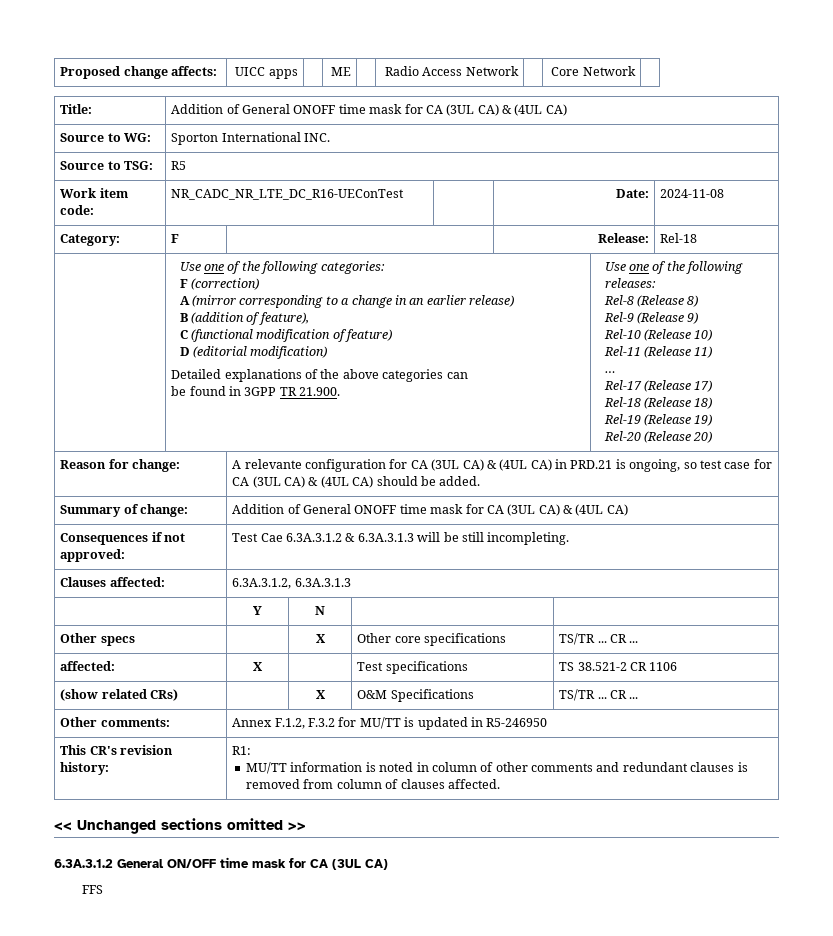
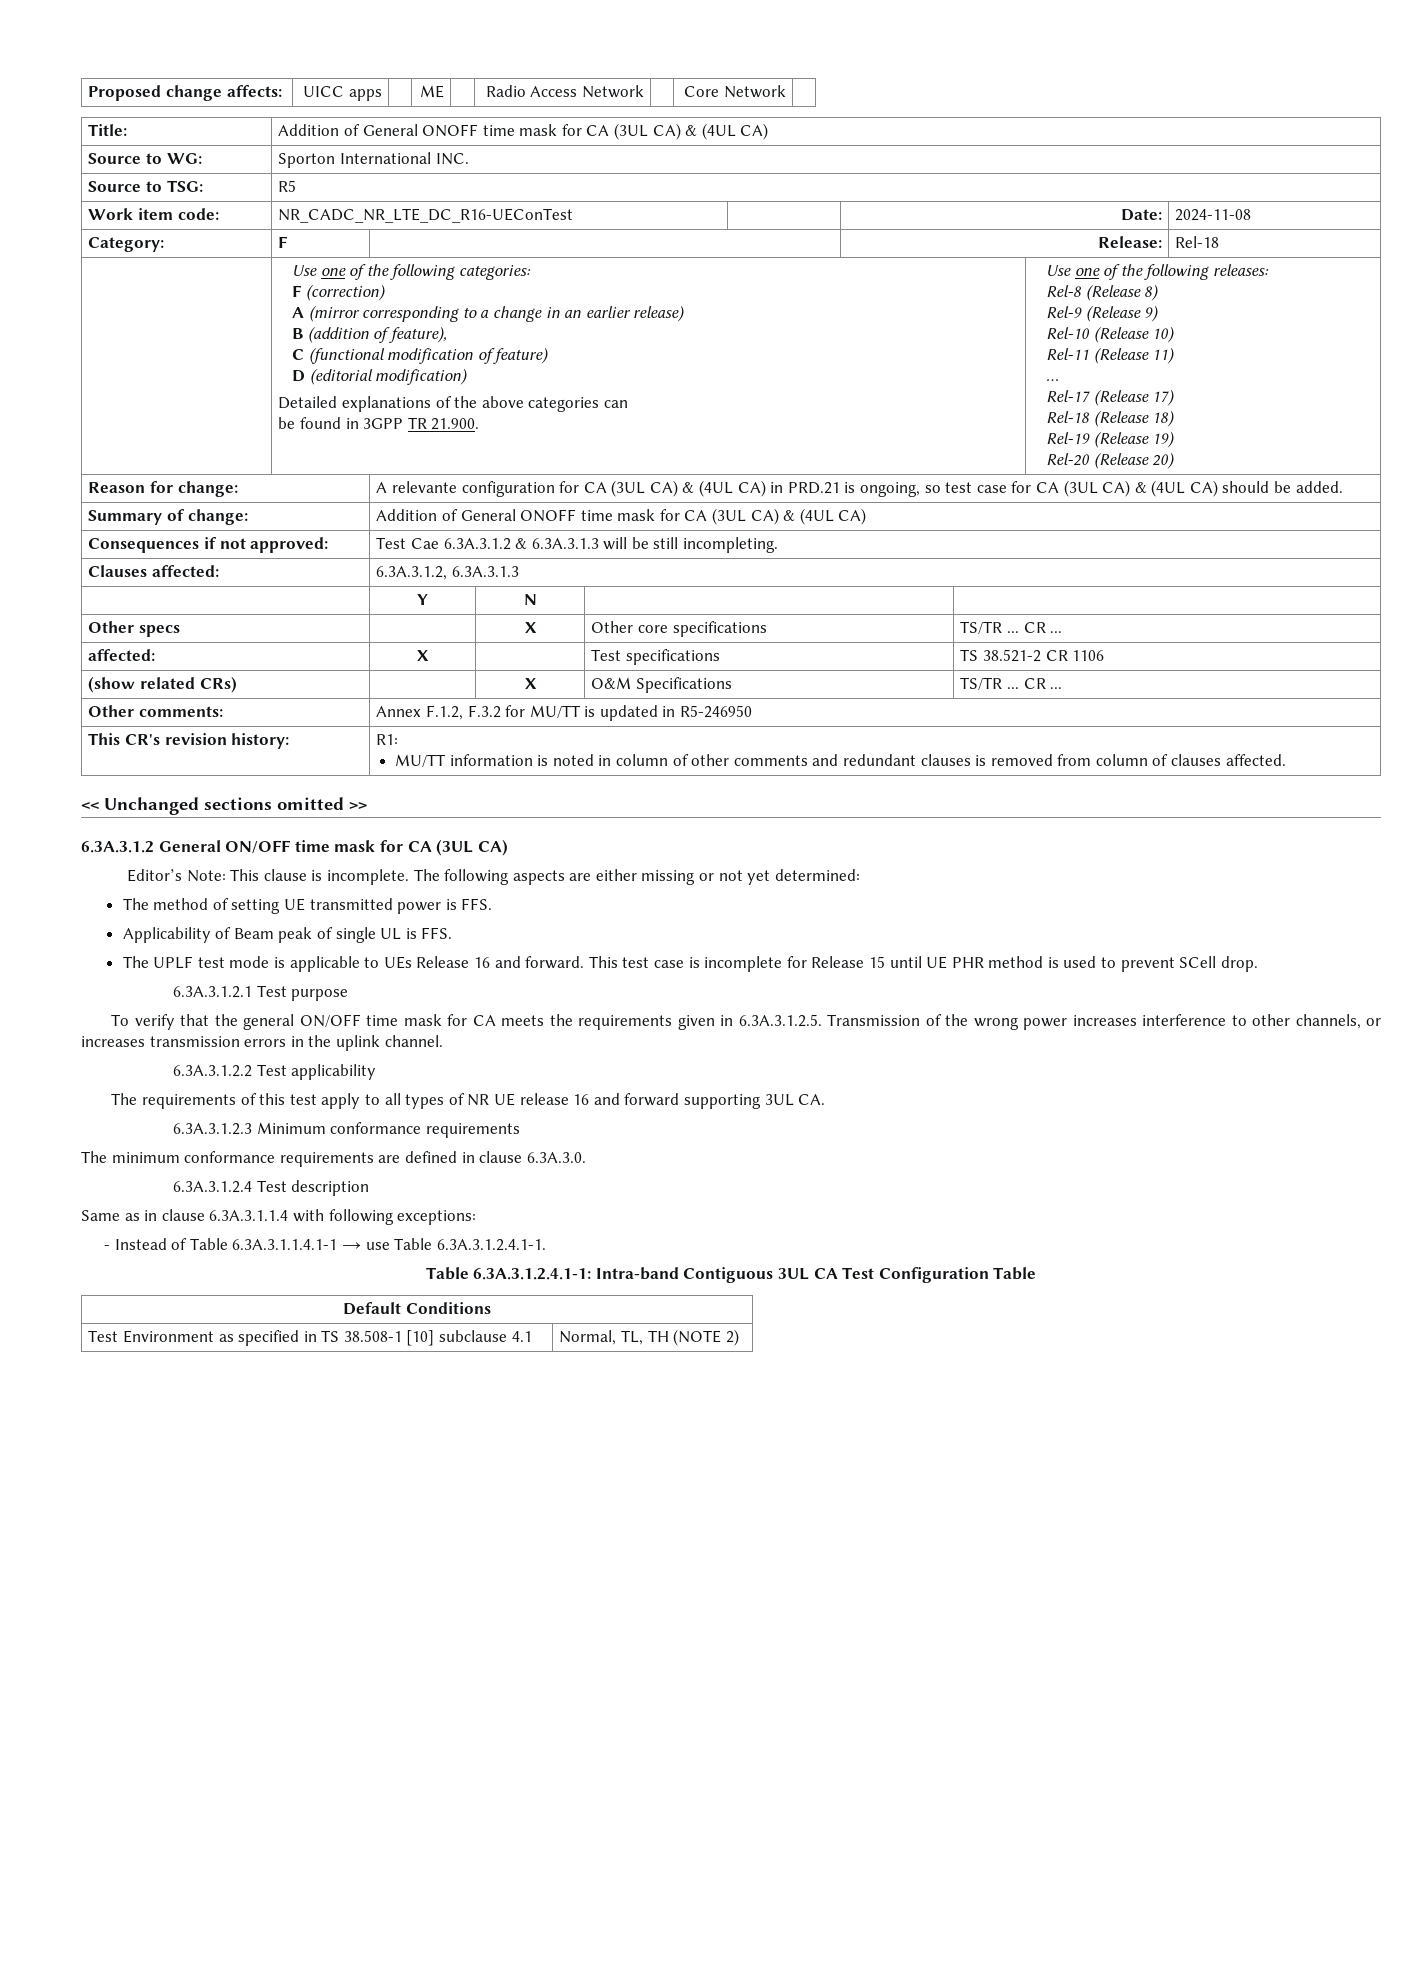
- FFS
+ Editor’s Note: This clause is incomplete. The following aspects are either missing or not yet determined:
+ The method of setting UE transmitted power is FFS.
+ Applicability of Beam peak of single UL is FFS.
+ The UPLF test mode is applicable to UEs Release 16 and forward. This test case is incomplete for Release 15 until UE PHR method is used to prevent SCell drop.
+ 6.3A.3.1.2.1 Test purpose
+ To verify that the general ON/OFF time mask for CA meets the requirements given in 6.3A.3.1.2.5. Transmission of the wrong power increases interference to other channels, or increases transmission errors in the uplink channel.
+ 6.3A.3.1.2.2 Test applicability
+ The requirements of this test apply to all types of NR UE release 16 and forward supporting 3UL CA.
+ 6.3A.3.1.2.3 Minimum conformance requirements
+ The minimum conformance requirements are defined in clause 6.3A.3.0.
+ 6.3A.3.1.2.4 Test description
+ Same as in clause 6.3A.3.1.1.4 with following exceptions:
+ - Instead of Table 6.3A.3.1.1.4.1-1 → use Table 6.3A.3.1.2.4.1-1.
+ Table 6.3A.3.1.2.4.1-1: Intra-band Contiguous 3UL CA Test Configuration Table
+ Default Conditions
+ Test Environment as specified in TS 38.508-1 [10] subclause 4.1 | Normal, TL, TH (NOTE 2)

